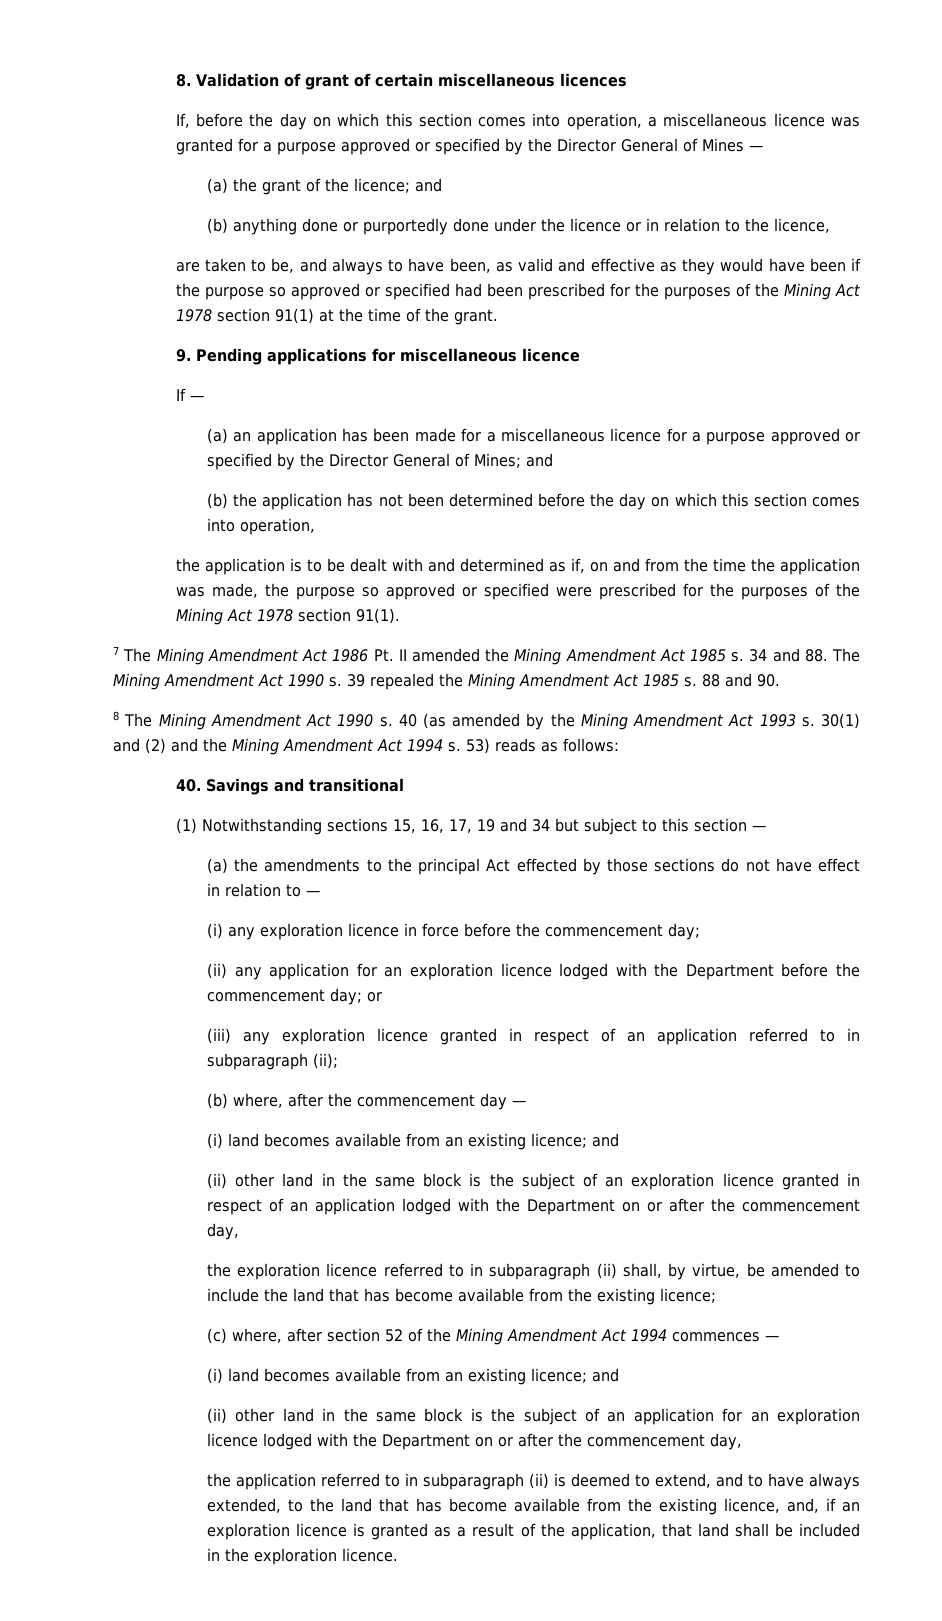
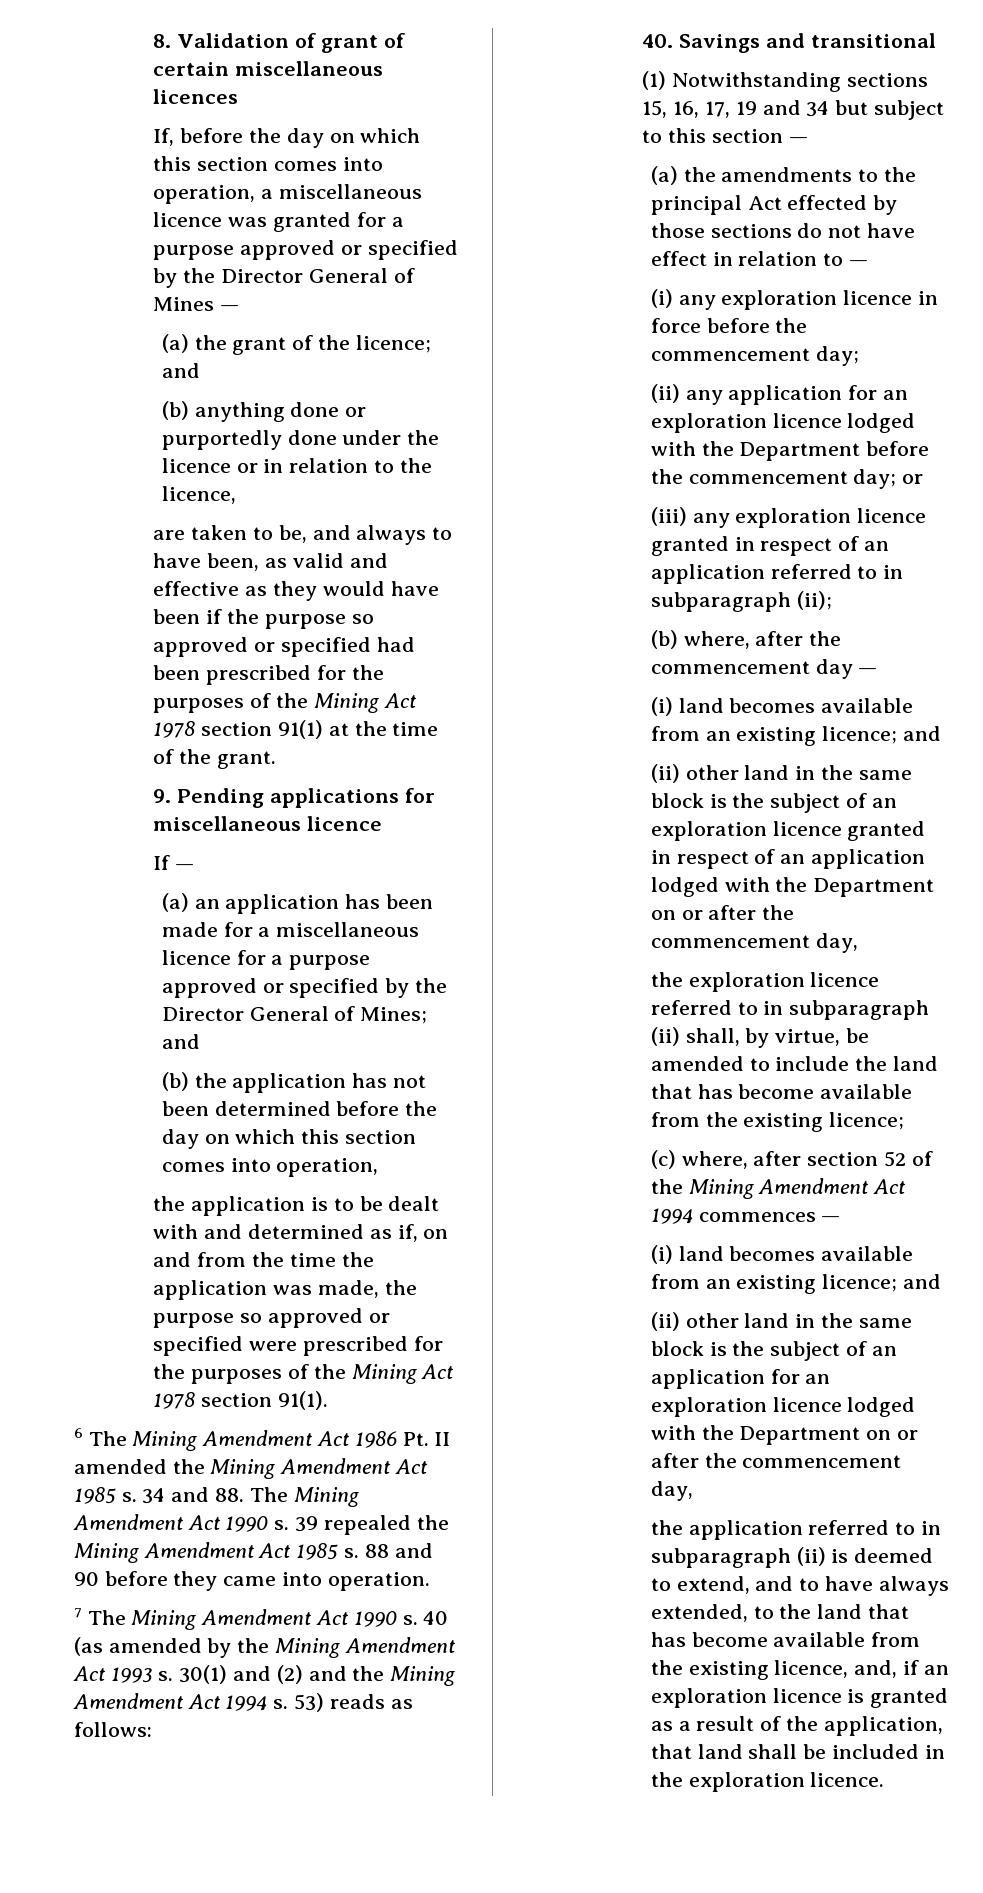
- 7 The Mining Amendment Act 1986 Pt. II amended the Mining Amendment Act 1985 s.
+ 6 The Mining Amendment Act 1986 Pt. II amended the Mining Amendment Act 1985 s.
- 88 and 90.
- 8 The Mining Amendment Act 1990 s.
+ 88 and 90 before they came into operation.
+ 7 The Mining Amendment Act 1990 s.

